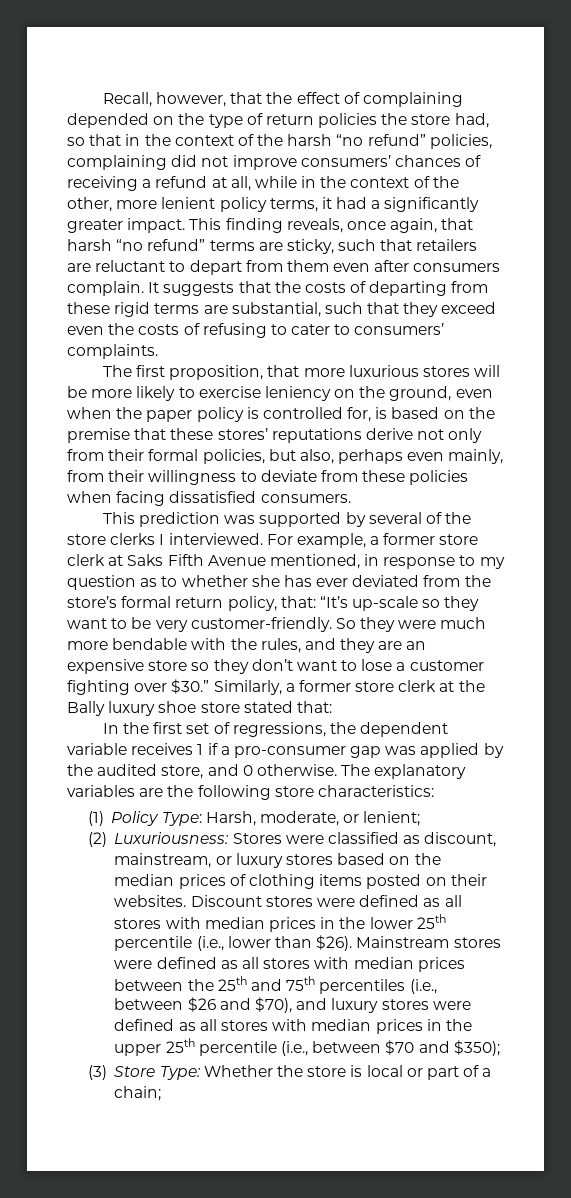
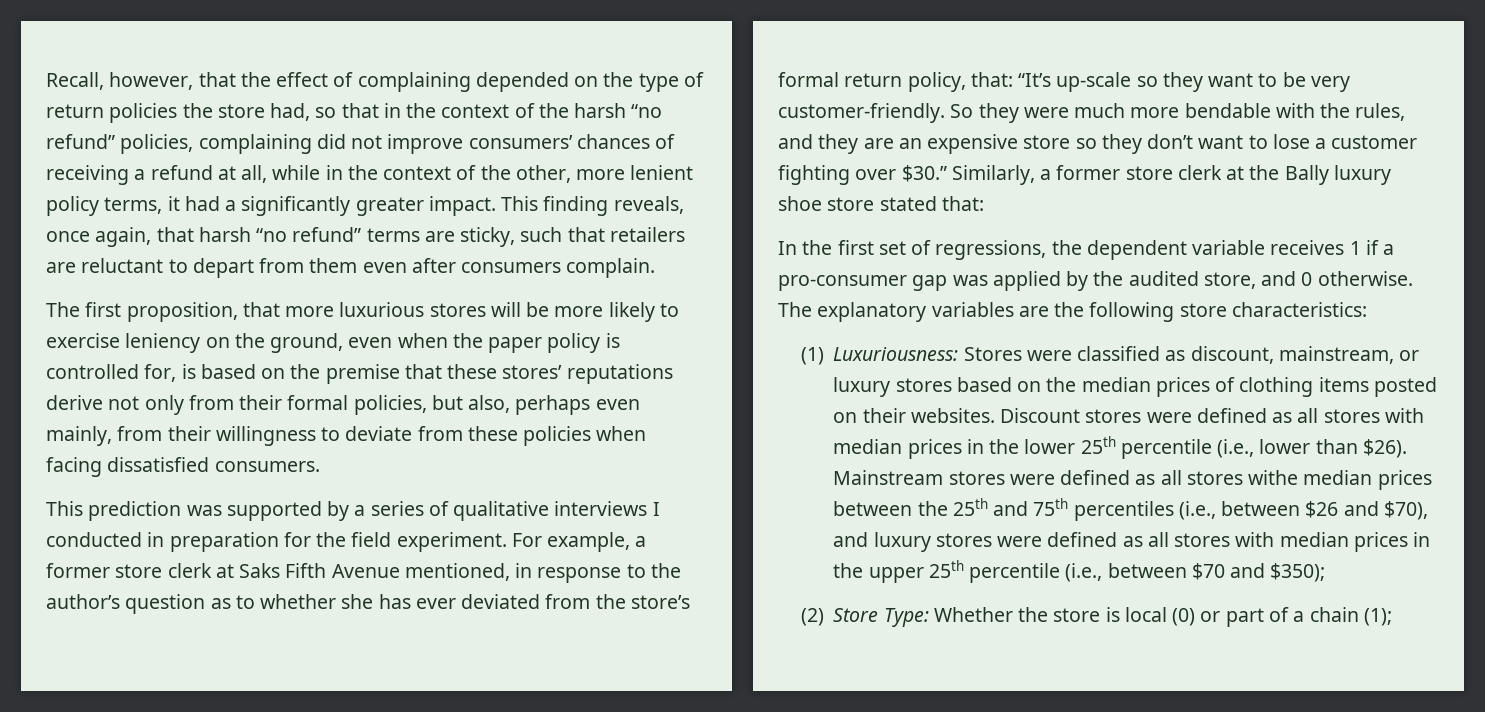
- It suggests that the costs of departing from these rigid terms are substantial, such that they exceed even the costs of refusing to cater to consumers’ complaints.
- This prediction was supported by several of the store clerks I interviewed.
+ This prediction was supported by a series of qualitative interviews I conducted in preparation for the field experiment.
- For example, a former store clerk at Saks Fifth Avenue mentioned, in response to my question as to whether she has ever deviated from the store’s formal return policy, that: “It’s up-scale so they want to be very customer-friendly.
+ For example, a former store clerk at Saks Fifth Avenue mentioned, in response to the author’s question as to whether she has ever deviated from the store’s formal return policy, that: “It’s up-scale so they want to be very customer-friendly.
- (1) Policy Type: Harsh, moderate, or lenient;
- (2) Luxuriousness: Stores were classified as discount, mainstream, or luxury stores based on the median prices of clothing items posted on their websites.
+ (1) Luxuriousness: Stores were classified as discount, mainstream, or luxury stores based on the median prices of clothing items posted on their websites.
- Mainstream stores were defined as all stores with median prices between the 25th and 75th percentiles (i.e., between $26 and $70), and luxury stores were defined as all stores with median prices in the upper 25th percentile (i.e., between $70 and $350);
+ Mainstream stores were defined as all stores withe median prices between the 25th and 75th percentiles (i.e., between $26 and $70), and luxury stores were defined as all stores with median prices in the upper 25th percentile (i.e., between $70 and $350);
- (3) Store Type: Whether the store is local or part of a chain;
+ (2) Store Type: Whether the store is local (0) or part of a chain (1);

